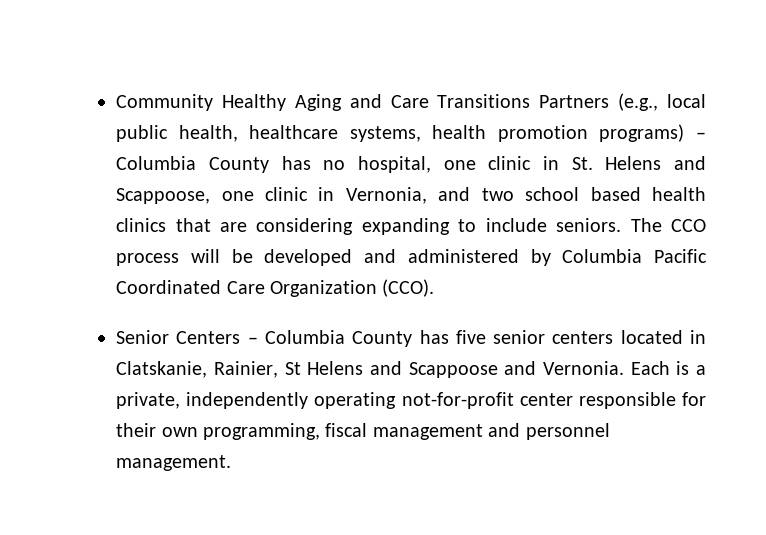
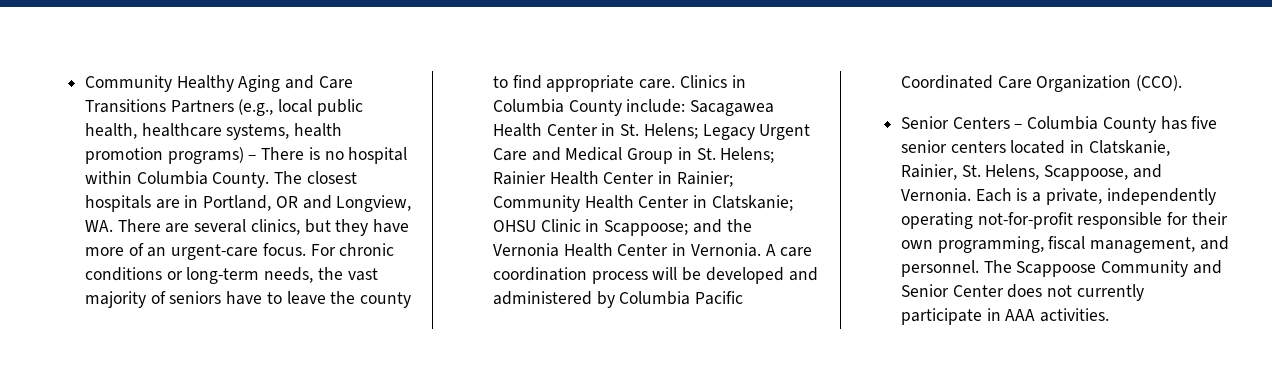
- Community Healthy Aging and Care Transitions Partners (e.g., local public health, healthcare systems, health promotion programs) – Columbia County has no hospital, one clinic in St. Helens and Scappoose, one clinic in Vernonia, and two school based health clinics that are considering expanding to include seniors. The CCO process will be developed and administered by Columbia Pacific Coordinated Care Organization (CCO).
+ Community Healthy Aging and Care Transitions Partners (e.g., local public health, healthcare systems, health promotion programs) – There is no hospital within Columbia County. The closest hospitals are in Portland, OR and Longview, WA. There are several clinics, but they have more of an urgent-care focus. For chronic conditions or long-term needs, the vast majority of seniors have to leave the county to find appropriate care. Clinics in Columbia County include: Sacagawea Health Center in St. Helens; Legacy Urgent Care and Medical Group in St. Helens; Rainier Health Center in Rainier; Community Health Center in Clatskanie; OHSU Clinic in Scappoose; and the Vernonia Health Center in Vernonia. A care coordination process will be developed and administered by Columbia Pacific Coordinated Care Organization (CCO).
- Senior Centers – Columbia County has five senior centers located in Clatskanie, Rainier, St Helens and Scappoose and Vernonia.
+ Senior Centers – Columbia County has five senior centers located in Clatskanie, Rainier, St. Helens, Scappoose, and Vernonia.
- Each is a private, independently operating not-for-profit center responsible for their own programming, fiscal management and personnel management.
+ Each is a private, independently operating not-for-profit responsible for their own programming, fiscal management, and personnel. The Scappoose Community and Senior Center does not currently participate in AAA activities.

